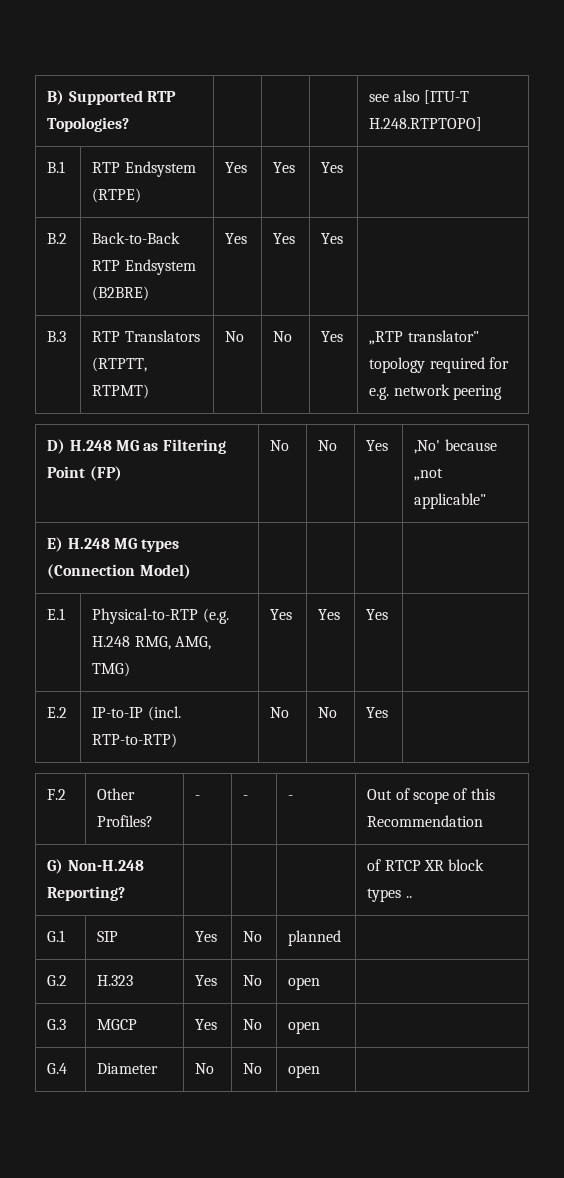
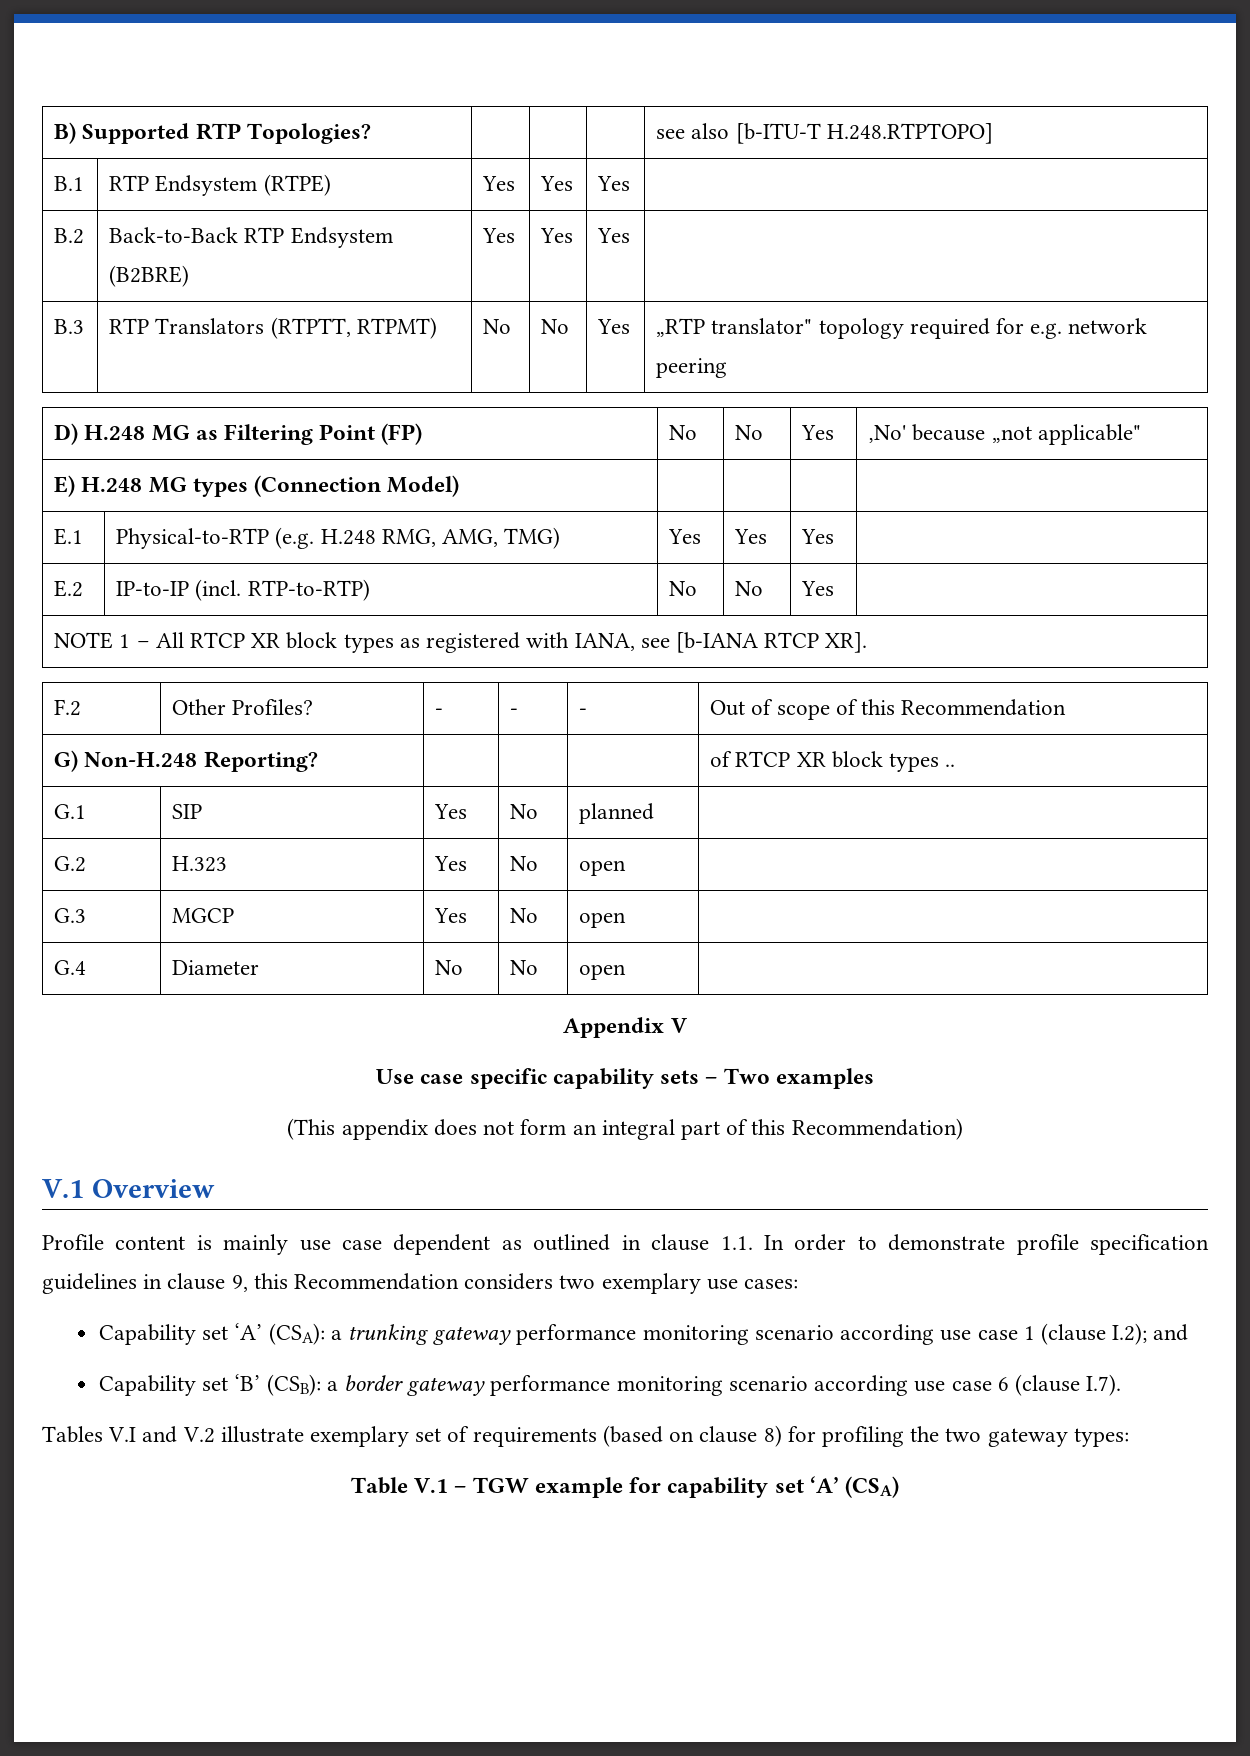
- B) Supported RTP Topologies? | | | | see also [ITU-T H.248.RTPTOPO]
+ B) Supported RTP Topologies? | | | | see also [b-ITU-T H.248.RTPTOPO]
+ NOTE 1 – All RTCP XR block types as registered with IANA, see [b-IANA RTCP XR].
+ Appendix V
+ Use case specific capability sets – Two examples
+ (This appendix does not form an integral part of this Recommendation)
+ V.1 Overview
+ Profile content is mainly use case dependent as outlined in clause 1.1. In order to demonstrate profile specification guidelines in clause 9, this Recommendation considers two exemplary use cases:
+ Capability set ‘A’ (CSA): a trunking gateway performance monitoring scenario according use case 1 (clause I.2); and
+ Capability set ‘B’ (CSB): a border gateway performance monitoring scenario according use case 6 (clause I.7).
+ Tables V.I and V.2 illustrate exemplary set of requirements (based on clause 8) for profiling the two gateway types:
+ Table V.1 – TGW example for capability set ‘A’ (CSA)

